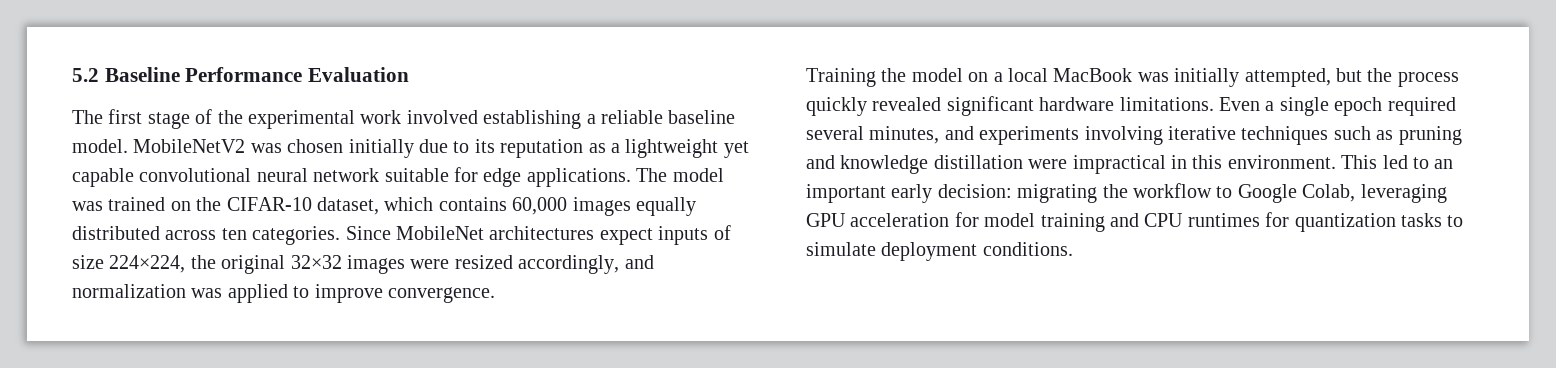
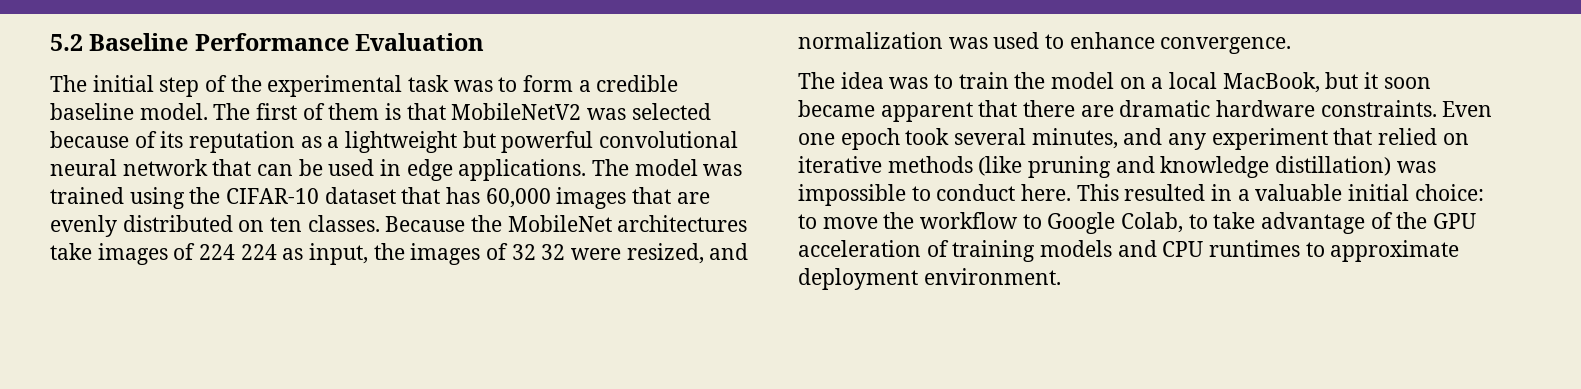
- The first stage of the experimental work involved establishing a reliable baseline model. MobileNetV2 was chosen initially due to its reputation as a lightweight yet capable convolutional neural network suitable for edge applications.
+ The initial step of the experimental task was to form a credible baseline model. The first of them is that MobileNetV2 was selected because of its reputation as a lightweight but powerful convolutional neural network that can be used in edge applications.
- The model was trained on the CIFAR-10 dataset, which contains 60,000 images equally distributed across ten categories. Since MobileNet architectures expect inputs of size 224×224, the original 32×32 images were resized accordingly, and normalization was applied to improve convergence.
- Training the model on a local MacBook was initially attempted, but the process quickly revealed significant hardware limitations. Even a single epoch required several minutes, and experiments involving iterative techniques such as pruning and knowledge distillation were impractical in this environment. This led to an important early decision: migrating the workflow to Google Colab, leveraging GPU acceleration for model training and CPU runtimes for quantization tasks to simulate deployment conditions.
+ The model was trained using the CIFAR-10 dataset that has 60,000 images that are evenly distributed on ten classes. Because the MobileNet architectures take images of 224 224 as input, the images of 32 32 were resized, and normalization was used to enhance convergence.
+ The idea was to train the model on a local MacBook, but it soon became apparent that there are dramatic hardware constraints. Even one epoch took several minutes, and any experiment that relied on iterative methods (like pruning and knowledge distillation) was impossible to conduct here. This resulted in a valuable initial choice: to move the workflow to Google Colab, to take advantage of the GPU acceleration of training models and CPU runtimes to approximate deployment environment.

